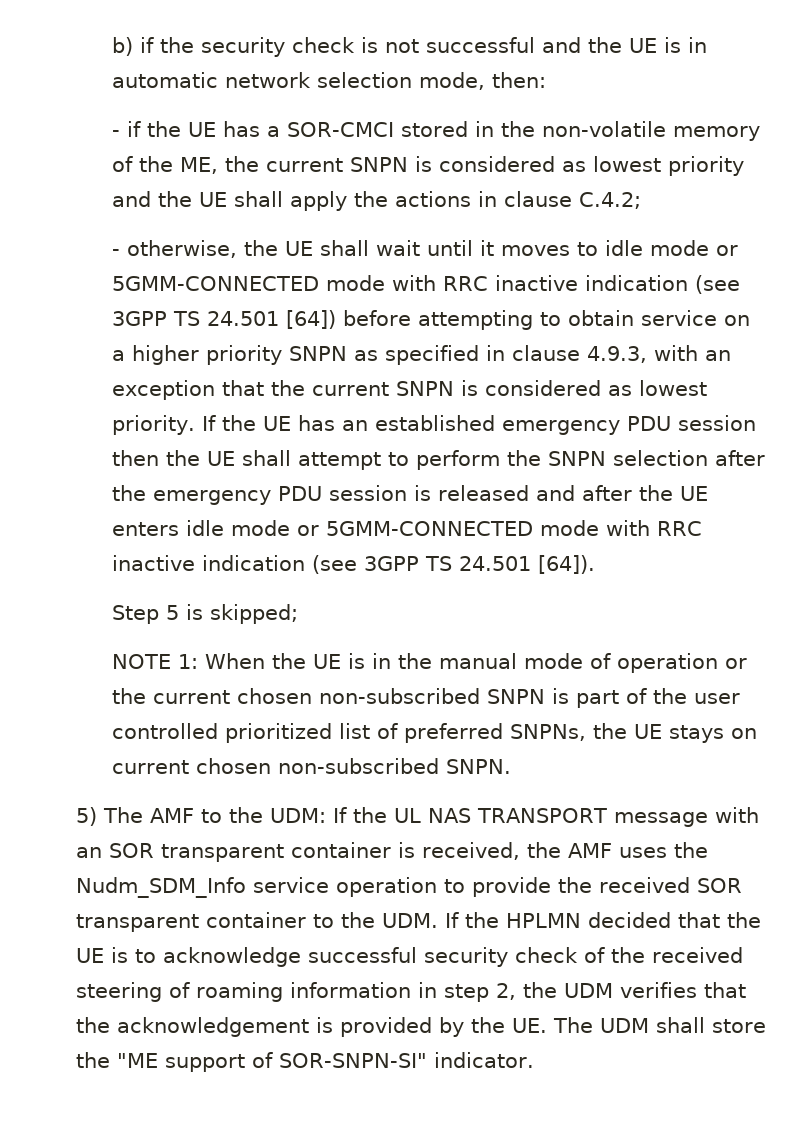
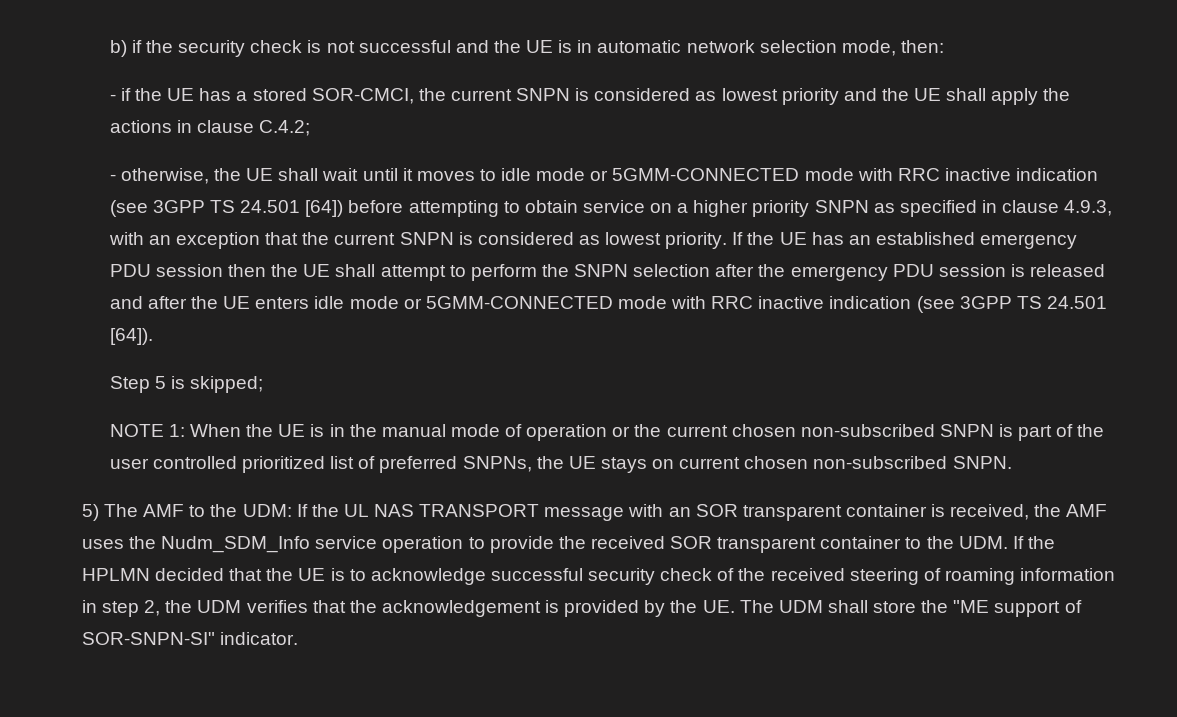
- - if the UE has a SOR-CMCI stored in the non-volatile memory of the ME, the current SNPN is considered as lowest priority and the UE shall apply the actions in clause C.4.2;
+ - if the UE has a stored SOR-CMCI, the current SNPN is considered as lowest priority and the UE shall apply the actions in clause C.4.2;

